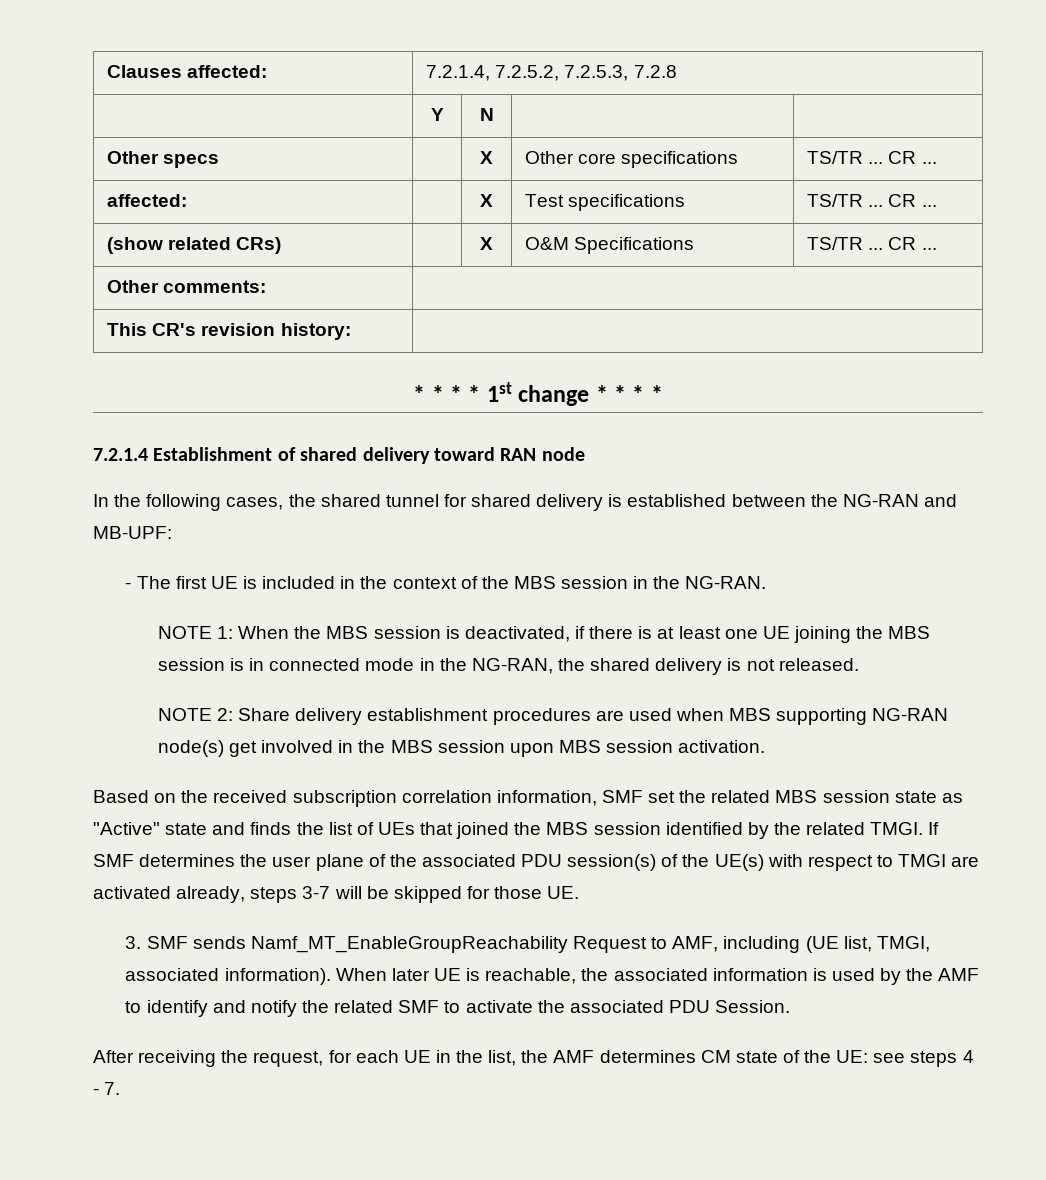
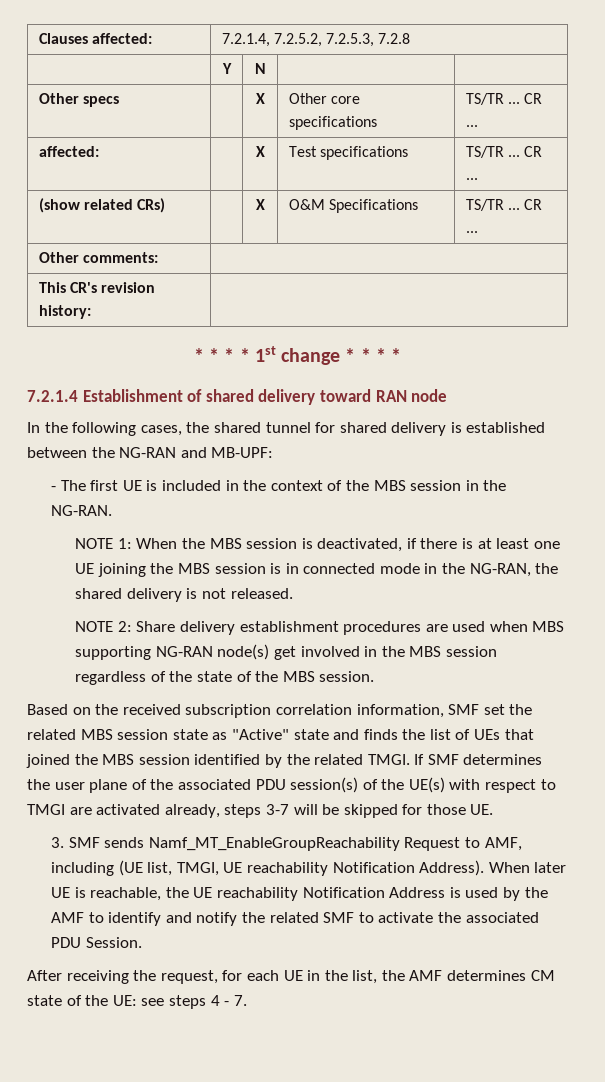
- NOTE 2: Share delivery establishment procedures are used when MBS supporting NG-RAN node(s) get involved in the MBS session upon MBS session activation.
+ NOTE 2: Share delivery establishment procedures are used when MBS supporting NG-RAN node(s) get involved in the MBS session regardless of the state of the MBS session.
- 3. SMF sends Namf_MT_EnableGroupReachability Request to AMF, including (UE list, TMGI, associated information).
+ 3. SMF sends Namf_MT_EnableGroupReachability Request to AMF, including (UE list, TMGI, UE reachability Notification Address).
- When later UE is reachable, the associated information is used by the AMF to identify and notify the related SMF to activate the associated PDU Session.
+ When later UE is reachable, the UE reachability Notification Address is used by the AMF to identify and notify the related SMF to activate the associated PDU Session.

